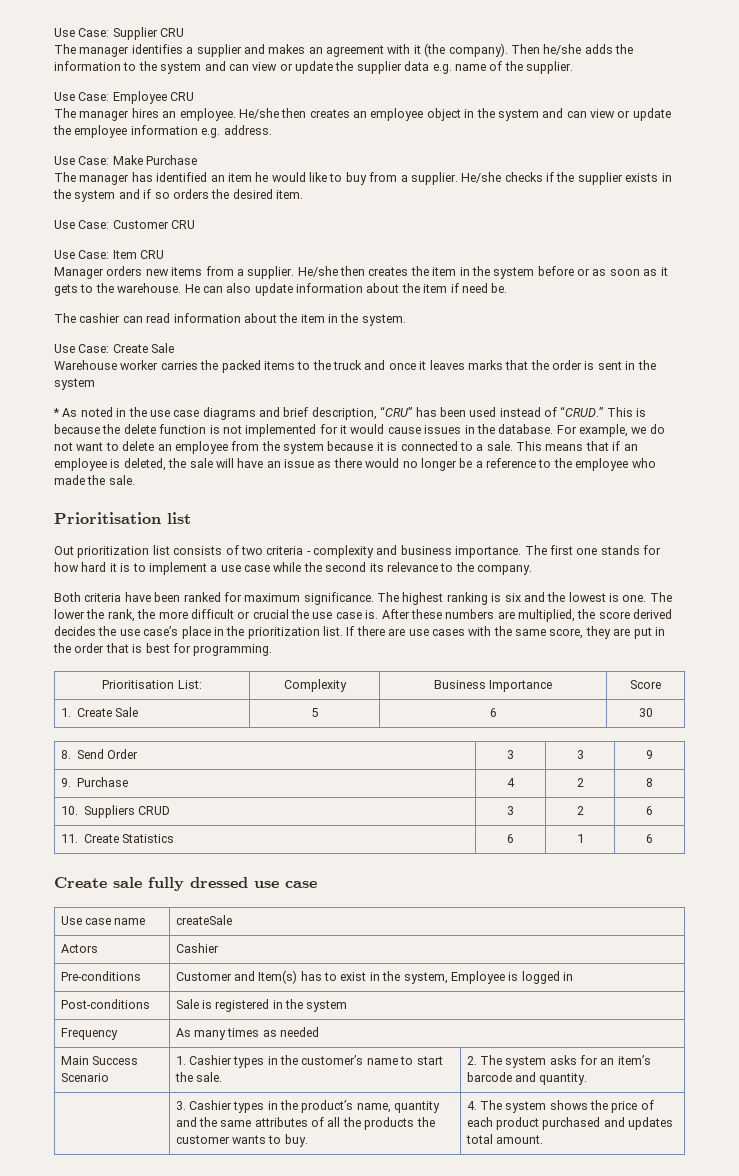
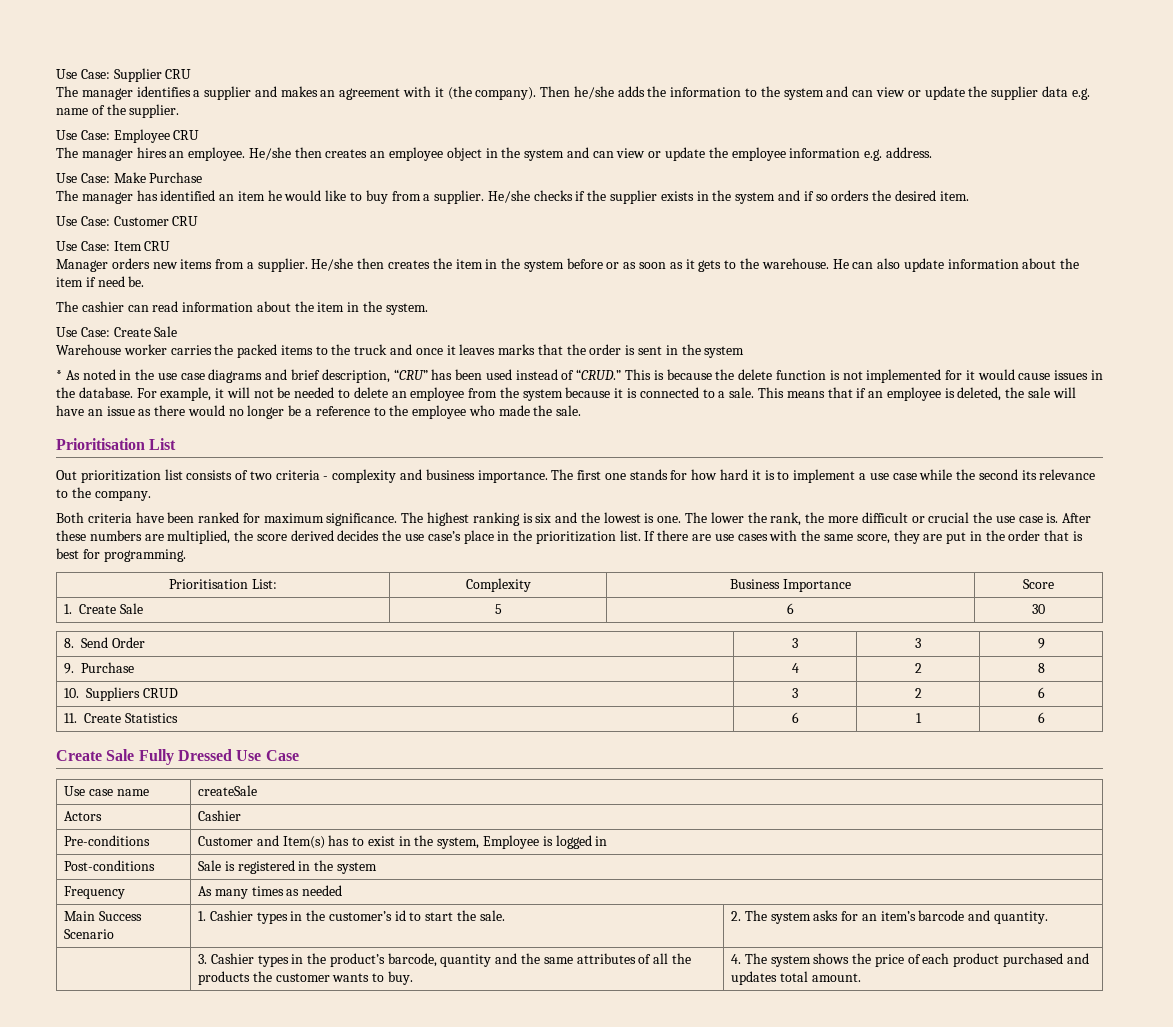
- For example, we do not want to delete an employee from the system because it is connected to a sale.
+ For example, it will not be needed to delete an employee from the system because it is connected to a sale.
- Prioritisation list
+ Prioritisation List
- Create sale fully dressed use case
+ Create Sale Fully Dressed Use Case
- Main Success Scenario | 1. Cashier types in the customer’s name to start the sale. | 2. The system asks for an item’s barcode and quantity.
+ Main Success Scenario | 1. Cashier types in the customer’s id to start the sale. | 2. The system asks for an item’s barcode and quantity.
- | 3. Cashier types in the product’s name, quantity and the same attributes of all the products the customer wants to buy. | 4. The system shows the price of each product purchased and updates total amount.
+ | 3. Cashier types in the product’s barcode, quantity and the same attributes of all the products the customer wants to buy. | 4. The system shows the price of each product purchased and updates total amount.

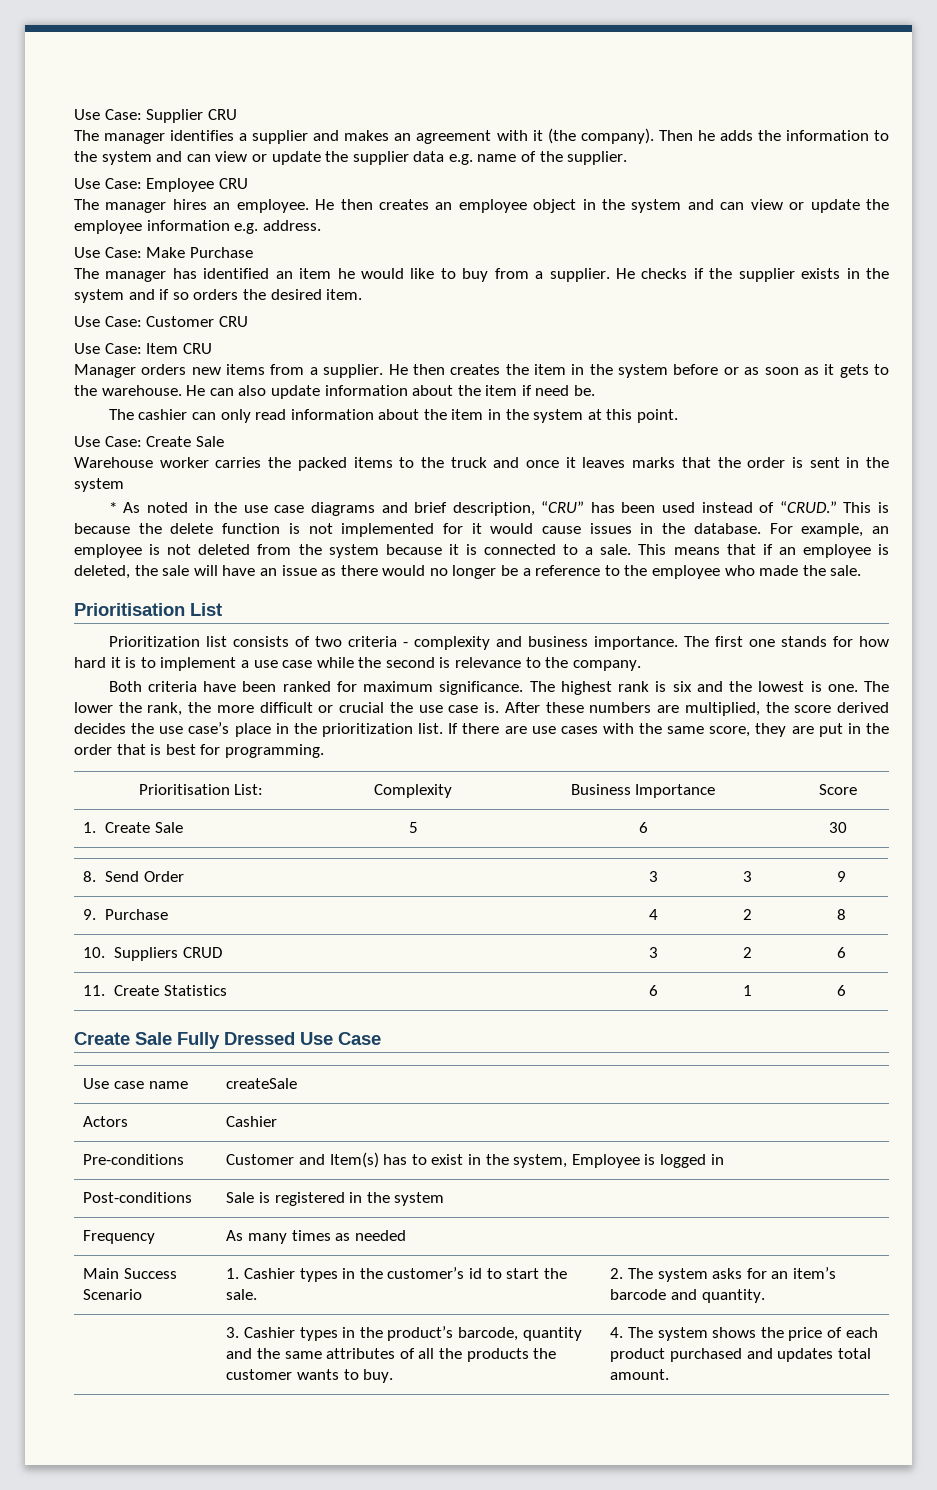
- Then he/she adds the information to the system and can view or update the supplier data e.g. name of the supplier.
+ Then he adds the information to the system and can view or update the supplier data e.g. name of the supplier.
- He/she then creates an employee object in the system and can view or update the employee information e.g. address.
+ He then creates an employee object in the system and can view or update the employee information e.g. address.
- He/she checks if the supplier exists in the system and if so orders the desired item.
+ He checks if the supplier exists in the system and if so orders the desired item.
- He/she then creates the item in the system before or as soon as it gets to the warehouse.
+ He then creates the item in the system before or as soon as it gets to the warehouse.
- The cashier can read information about the item in the system.
+ The cashier can only read information about the item in the system at this point.
- For example, it will not be needed to delete an employee from the system because it is connected to a sale.
+ For example, an employee is not deleted from the system because it is connected to a sale.
- Out prioritization list consists of two criteria - complexity and business importance.
+ Prioritization list consists of two criteria - complexity and business importance.
- The first one stands for how hard it is to implement a use case while the second its relevance to the company.
+ The first one stands for how hard it is to implement a use case while the second is relevance to the company.
- The highest ranking is six and the lowest is one.
+ The highest rank is six and the lowest is one.

